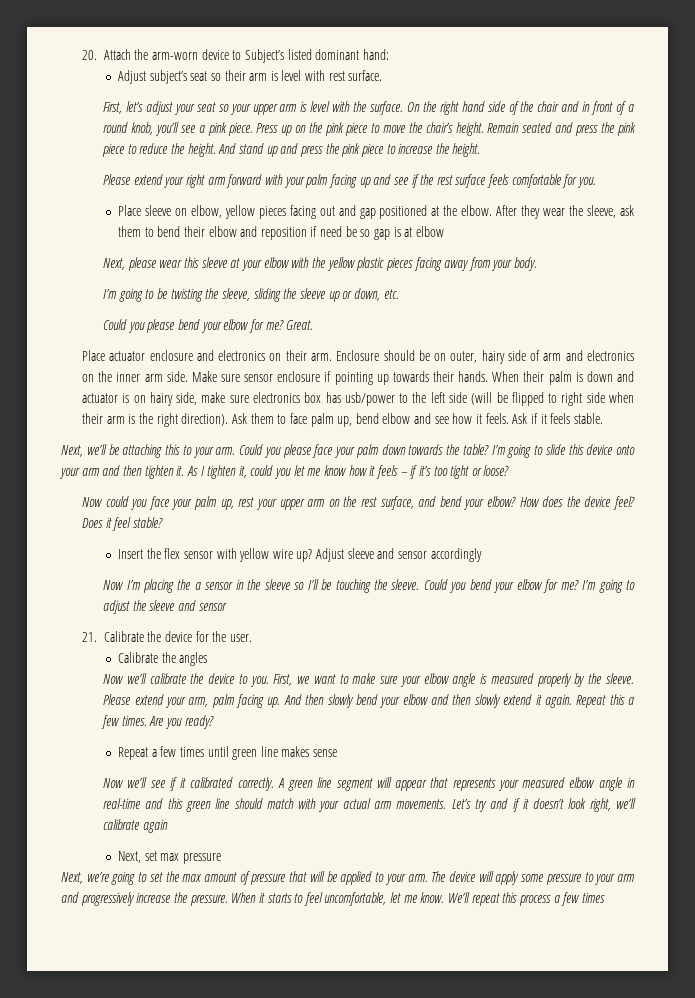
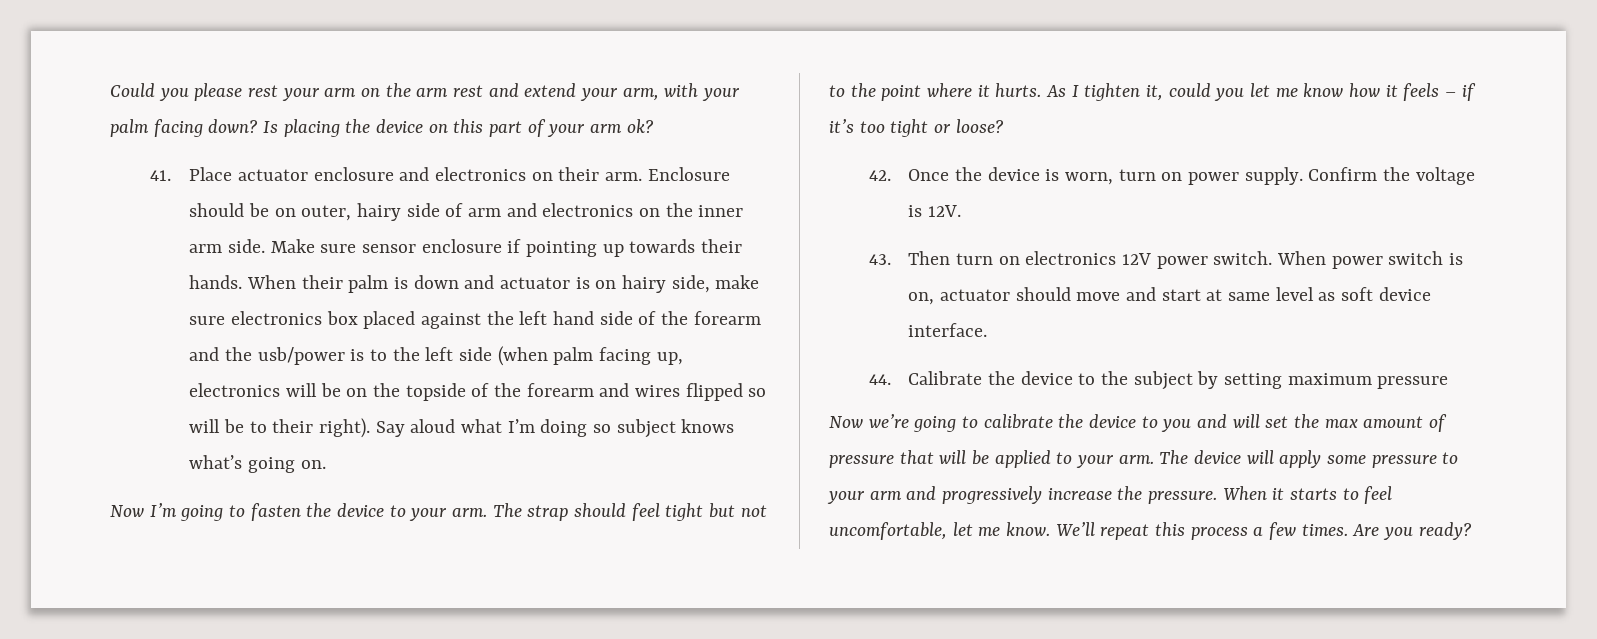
- 20. Attach the arm-worn device to Subject’s listed dominant hand:
- Adjust subject’s seat so their arm is level with rest surface.
- First, let’s adjust your seat so your upper arm is level with the surface. On the right hand side of the chair and in front of a round knob, you’ll see a pink piece. Press up on the pink piece to move the chair’s height. Remain seated and press the pink piece to reduce the height. And stand up and press the pink piece to increase the height.
- Please extend your right arm forward with your palm facing up and see if the rest surface feels comfortable for you.
- Place sleeve on elbow, yellow pieces facing out and gap positioned at the elbow. After they wear the sleeve, ask them to bend their elbow and reposition if need be so gap is at elbow
- Next, please wear this sleeve at your elbow with the yellow plastic pieces facing away from your body.
- I’m going to be twisting the sleeve, sliding the sleeve up or down, etc.
- Could you please bend your elbow for me? Great.
- Place actuator enclosure and electronics on their arm.
+ Could you please rest your arm on the arm rest and extend your arm, with your palm facing down? Is placing the device on this part of your arm ok?
+ 41. Place actuator enclosure and electronics on their arm.
- When their palm is down and actuator is on hairy side, make sure electronics box has usb/power to the left side (will be flipped to right side when their arm is the right direction). Ask them to face palm up, bend elbow and see how it feels. Ask if it feels stable.
- Next, we’ll be attaching this to your arm. Could you please face your palm down towards the table? I’m going to slide this device onto your arm and then tighten it.
+ When their palm is down and actuator is on hairy side, make sure electronics box placed against the left hand side of the forearm and the usb/power is to the left side (when palm facing up, electronics will be on the topside of the forearm and wires flipped so will be to their right). Say aloud what I’m doing so subject knows what’s going on.
+ Now I’m going to fasten the device to your arm. The strap should feel tight but not to the point where it hurts.
- Now could you face your palm up, rest your upper arm on the rest surface, and bend your elbow? How does the device feel? Does it feel stable?
- Insert the flex sensor with yellow wire up? Adjust sleeve and sensor accordingly
- Now I’m placing the a sensor in the sleeve so I’ll be touching the sleeve. Could you bend your elbow for me? I’m going to adjust the sleeve and sensor
- 21. Calibrate the device for the user.
- Calibrate the angles
- Now we’ll calibrate the device to you. First, we want to make sure your elbow angle is measured properly by the sleeve. Please extend your arm, palm facing up. And then slowly bend your elbow and then slowly extend it again. Repeat this a few times. Are you ready?
- Repeat a few times until green line makes sense
- Now we’ll see if it calibrated correctly. A green line segment will appear that represents your measured elbow angle in real-time and this green line should match with your actual arm movements. Let’s try and if it doesn’t look right, we’ll calibrate again
- Next, set max pressure
- Next, we’re going to set the max amount of pressure that will be applied to your arm.
+ 42. Once the device is worn, turn on power supply. Confirm the voltage is 12V.
+ 43. Then turn on electronics 12V power switch. When power switch is on, actuator should move and start at same level as soft device interface.
+ 44. Calibrate the device to the subject by setting maximum pressure
+ Now we’re going to calibrate the device to you and will set the max amount of pressure that will be applied to your arm.
- We’ll repeat this process a few times
+ We’ll repeat this process a few times. Are you ready?

